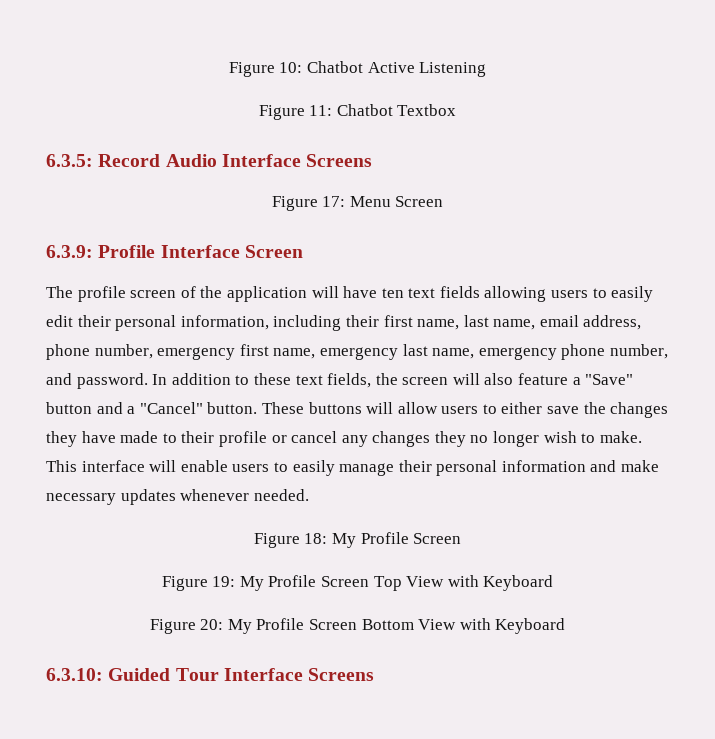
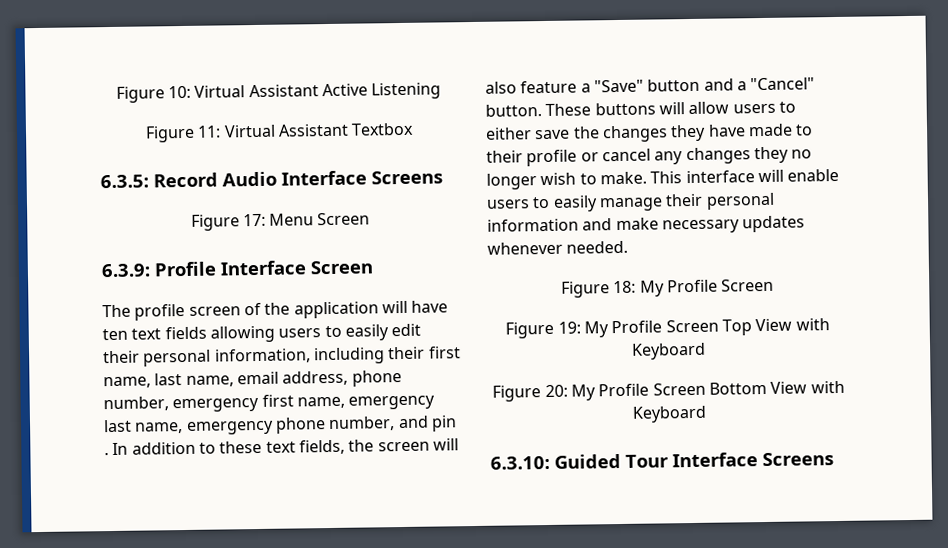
- Figure 10: Chatbot Active Listening
+ Figure 10: Virtual Assistant Active Listening
- Figure 11: Chatbot Textbox
+ Figure 11: Virtual Assistant Textbox
- The profile screen of the application will have ten text fields allowing users to easily edit their personal information, including their first name, last name, email address, phone number, emergency first name, emergency last name, emergency phone number, and password.
+ The profile screen of the application will have ten text fields allowing users to easily edit their personal information, including their first name, last name, email address, phone number, emergency first name, emergency last name, emergency phone number, and pin .

